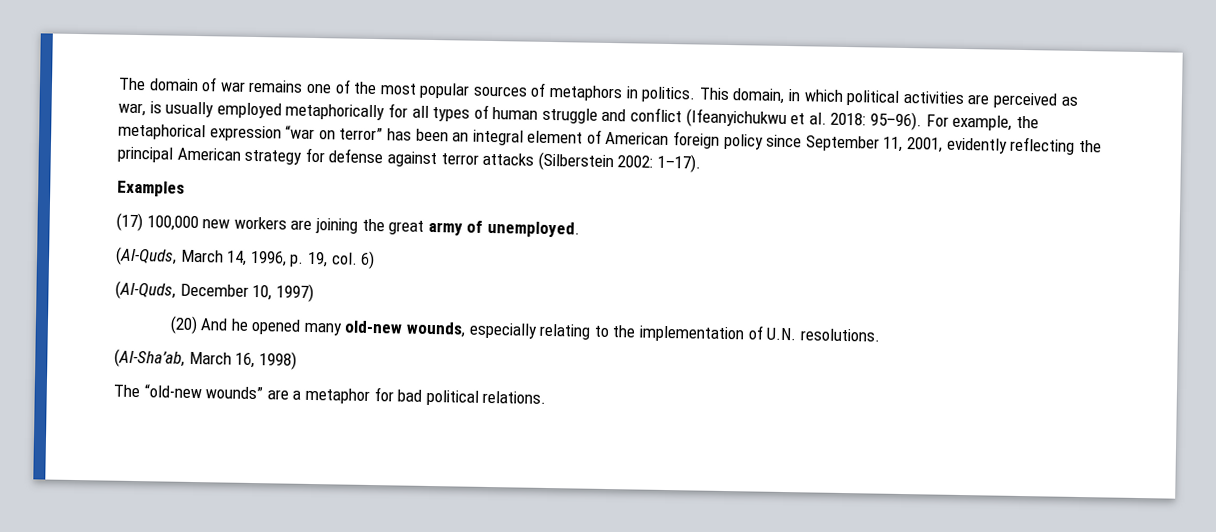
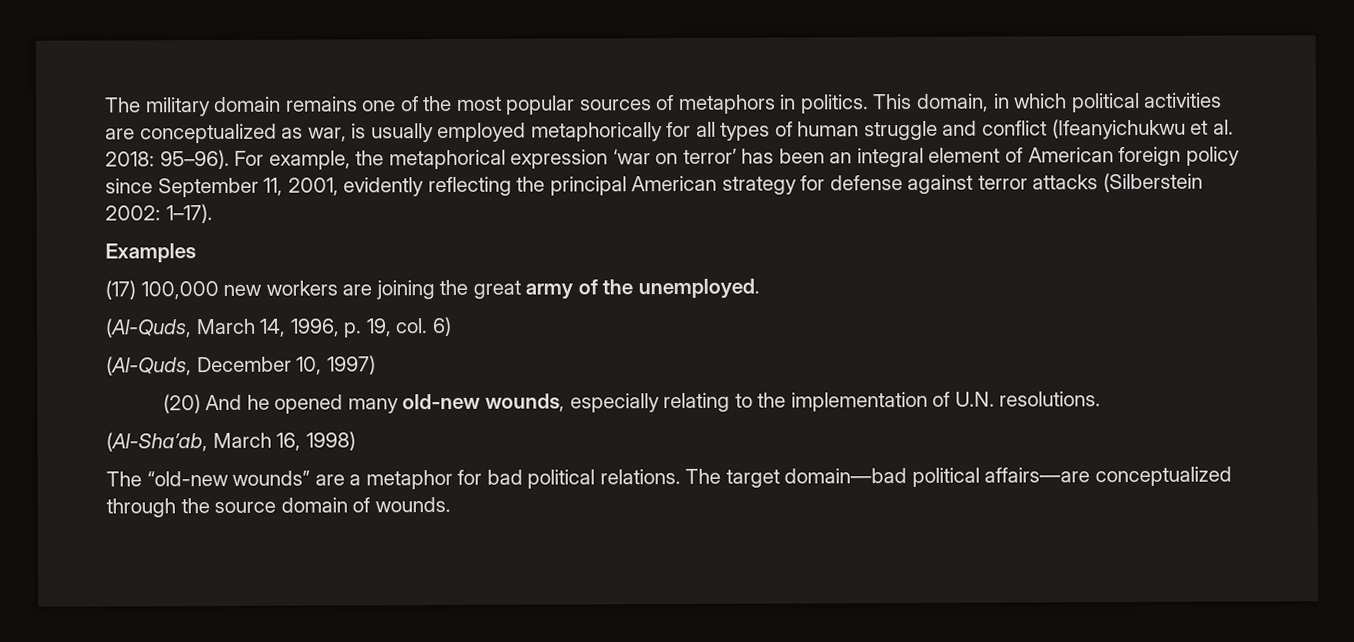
- The domain of war remains one of the most popular sources of metaphors in politics.
+ The military domain remains one of the most popular sources of metaphors in politics.
- This domain, in which political activities are perceived as war, is usually employed metaphorically for all types of human struggle and conflict (Ifeanyichukwu et al. 2018: 95–96).
+ This domain, in which political activities are conceptualized as war, is usually employed metaphorically for all types of human struggle and conflict (Ifeanyichukwu et al. 2018: 95–96).
- For example, the metaphorical expression “war on terror” has been an integral element of American foreign policy since September 11, 2001, evidently reflecting the principal American strategy for defense against terror attacks (Silberstein 2002: 1–17).
+ For example, the metaphorical expression ‘war on terror’ has been an integral element of American foreign policy since September 11, 2001, evidently reflecting the principal American strategy for defense against terror attacks (Silberstein 2002: 1–17).
- (17) 100,000 new workers are joining the great army of unemployed.
+ (17) 100,000 new workers are joining the great army of the unemployed.
+ The target domain—bad political affairs—are conceptualized through the source domain of wounds.

